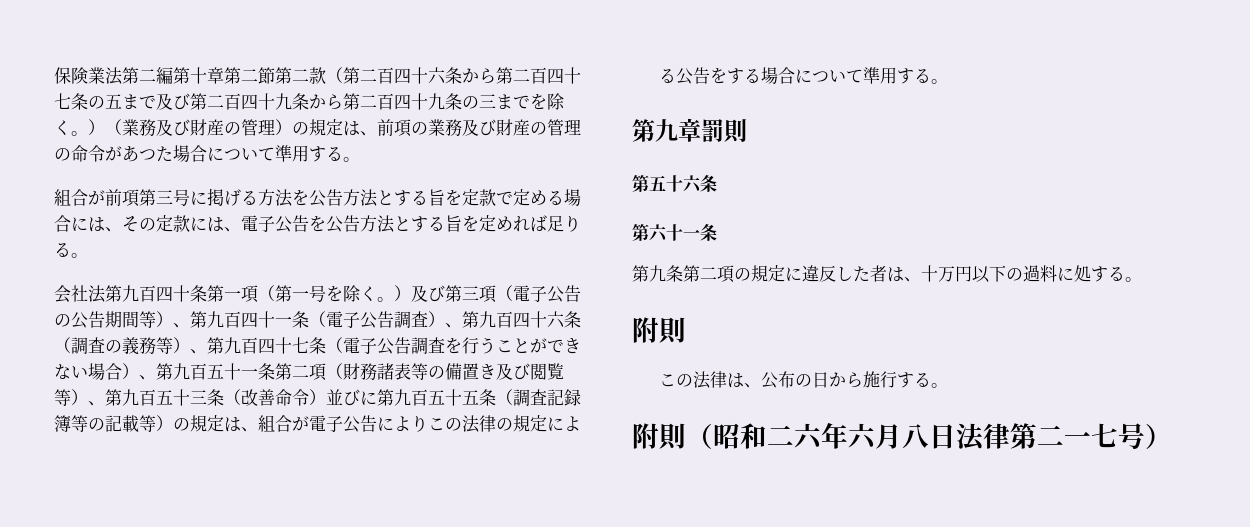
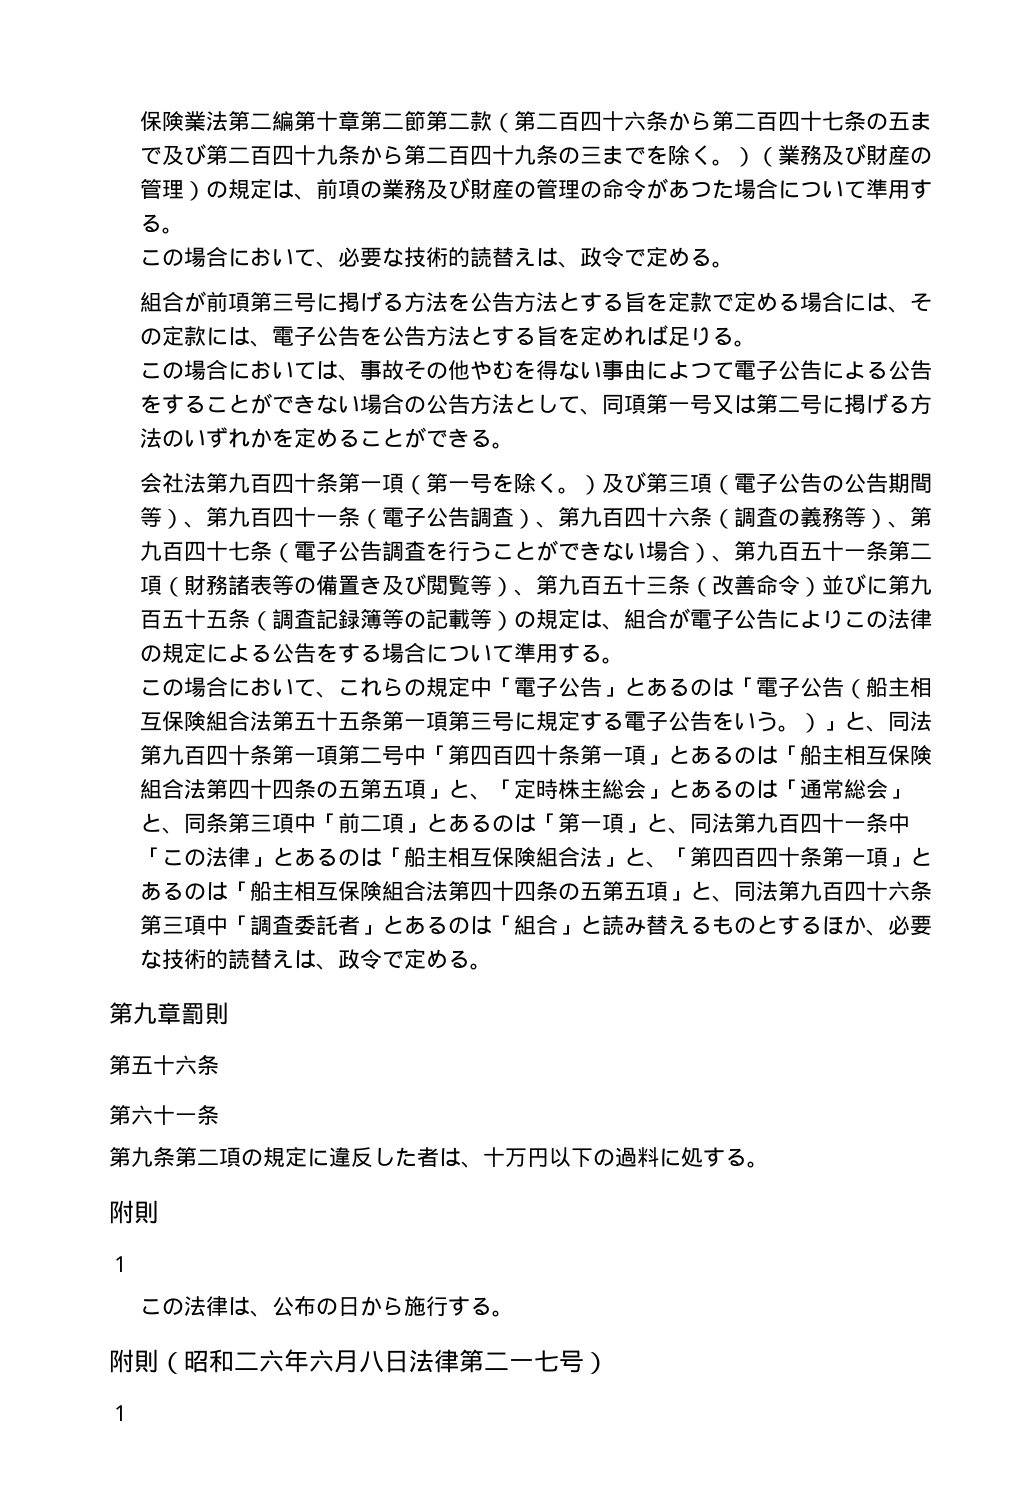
+ この場合において、必要な技術的読替えは、政令で定める。
+ この場合においては、事故その他やむを得ない事由によつて電子公告による公告をすることができない場合の公告方法として、同項第一号又は第二号に掲げる方法のいずれかを定めることができる。
+ この場合において、これらの規定中「電子公告」とあるのは「電子公告（船主相互保険組合法第五十五条第一項第三号に規定する電子公告をいう。）」と、同法第九百四十条第一項第二号中「第四百四十条第一項」とあるのは「船主相互保険組合法第四十四条の五第五項」と、「定時株主総会」とあるのは「通常総会」と、同条第三項中「前二項」とあるのは「第一項」と、同法第九百四十一条中「この法律」とあるのは「船主相互保険組合法」と、「第四百四十条第一項」とあるのは「船主相互保険組合法第四十四条の五第五項」と、同法第九百四十六条第三項中「調査委託者」とあるのは「組合」と読み替えるものとするほか、必要な技術的読替えは、政令で定める。
  第九条第二項の規定に違反した者は、十万円以下の過料に処する。
  附則
+ １
  附則（昭和二六年六月八日法律第二一七号）
+ １

